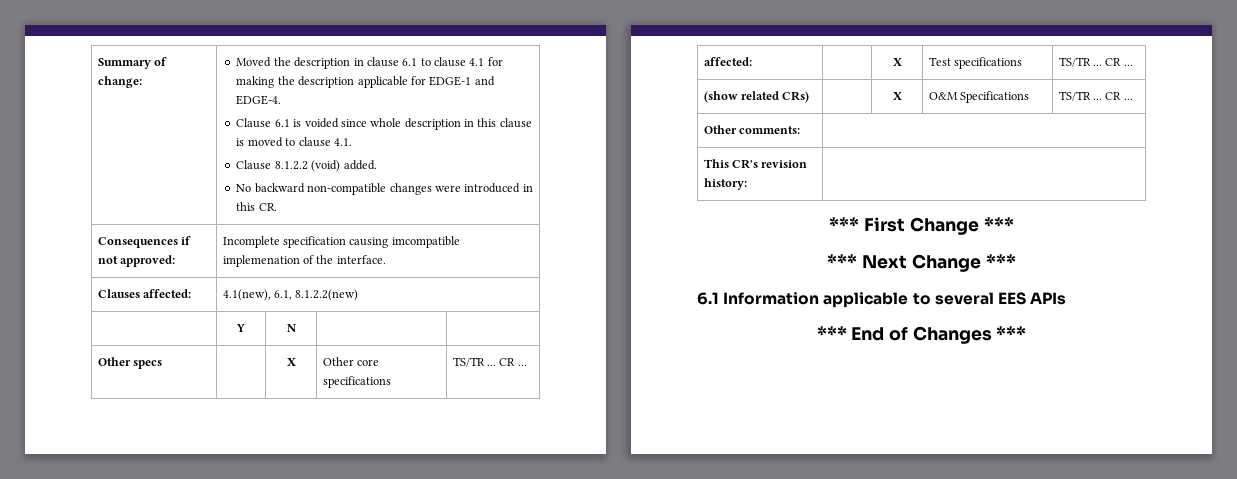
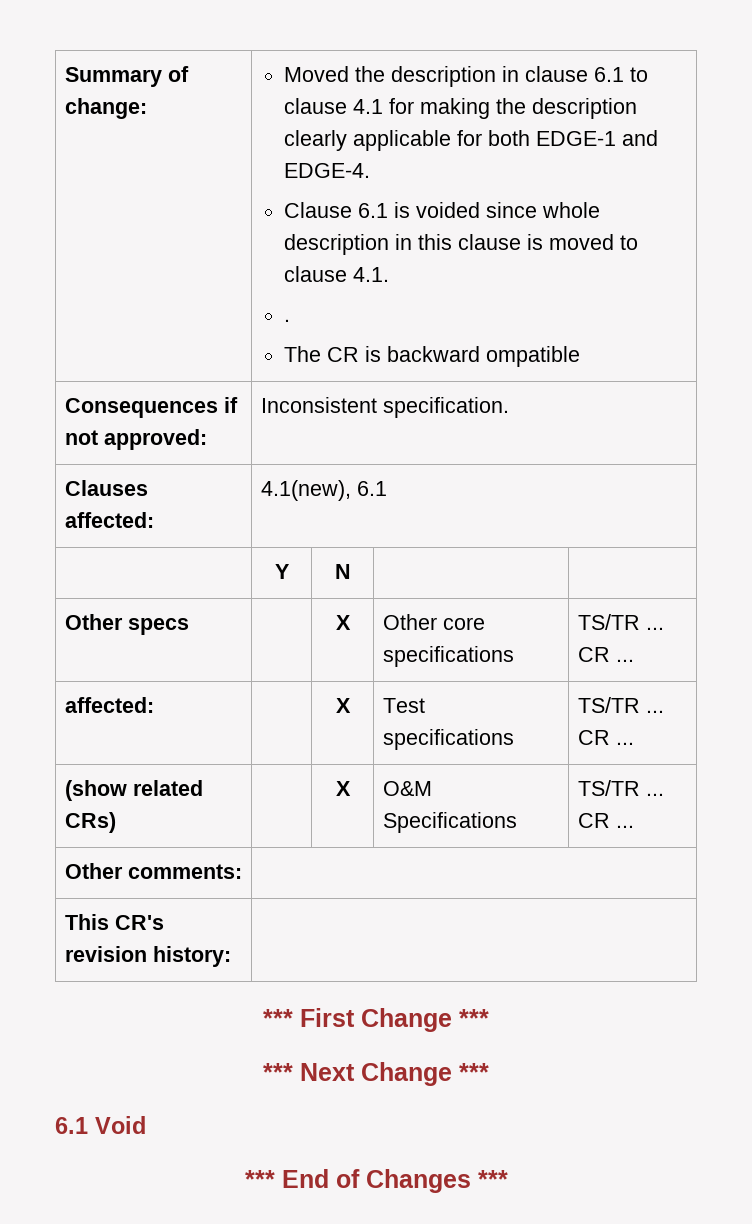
- Moved the description in clause 6.1 to clause 4.1 for making the description applicable for EDGE-1 and EDGE-4.
+ Moved the description in clause 6.1 to clause 4.1 for making the description clearly applicable for both EDGE-1 and EDGE-4.
- Clause 8.1.2.2 (void) added.
- No backward non-compatible changes were introduced in this CR.
- Consequences if not approved: | Incomplete specification causing imcompatible implemenation of the interface.
+ .
+ The CR is backward ompatible
+ Consequences if not approved: | Inconsistent specification.
- Clauses affected: | 4.1(new), 6.1, 8.1.2.2(new)
+ Clauses affected: | 4.1(new), 6.1
- 6.1 Information applicable to several EES APIs
+ 6.1 Void

